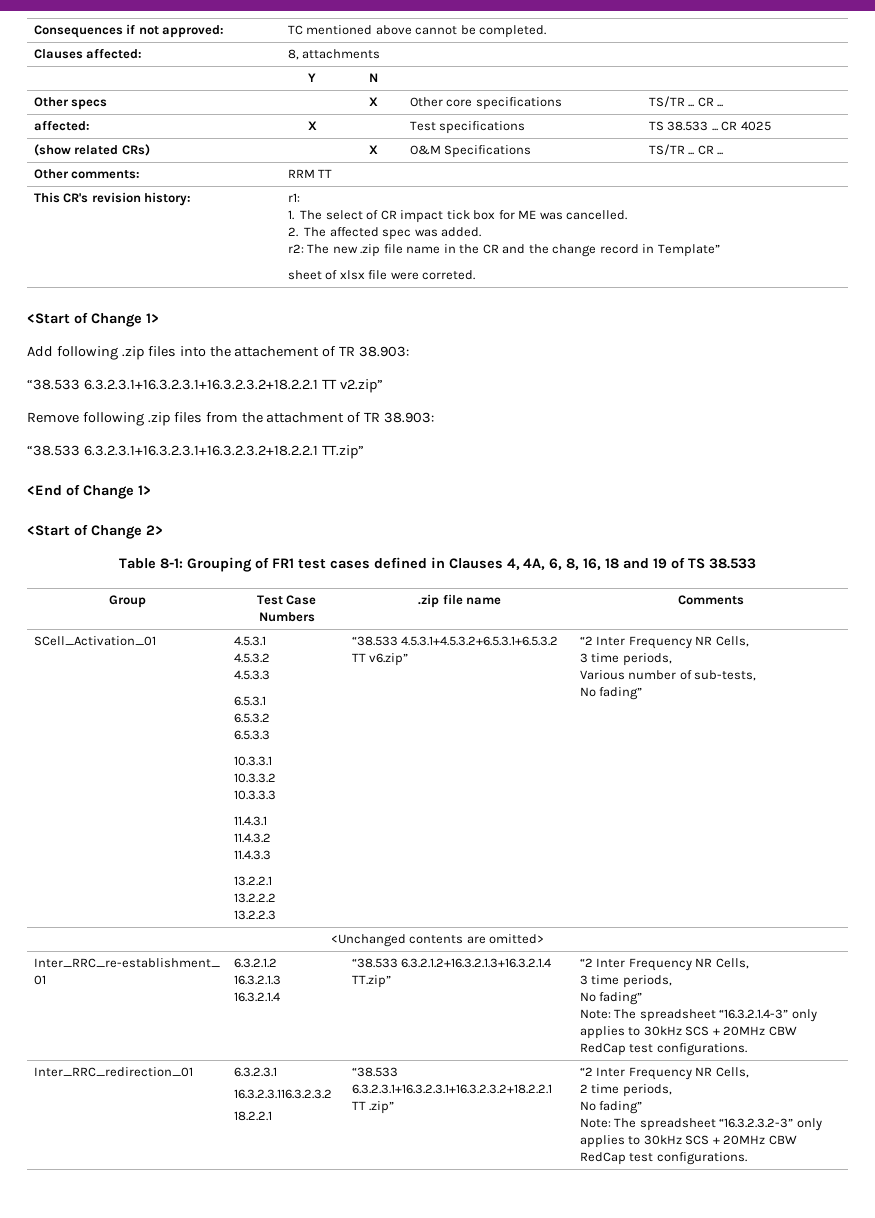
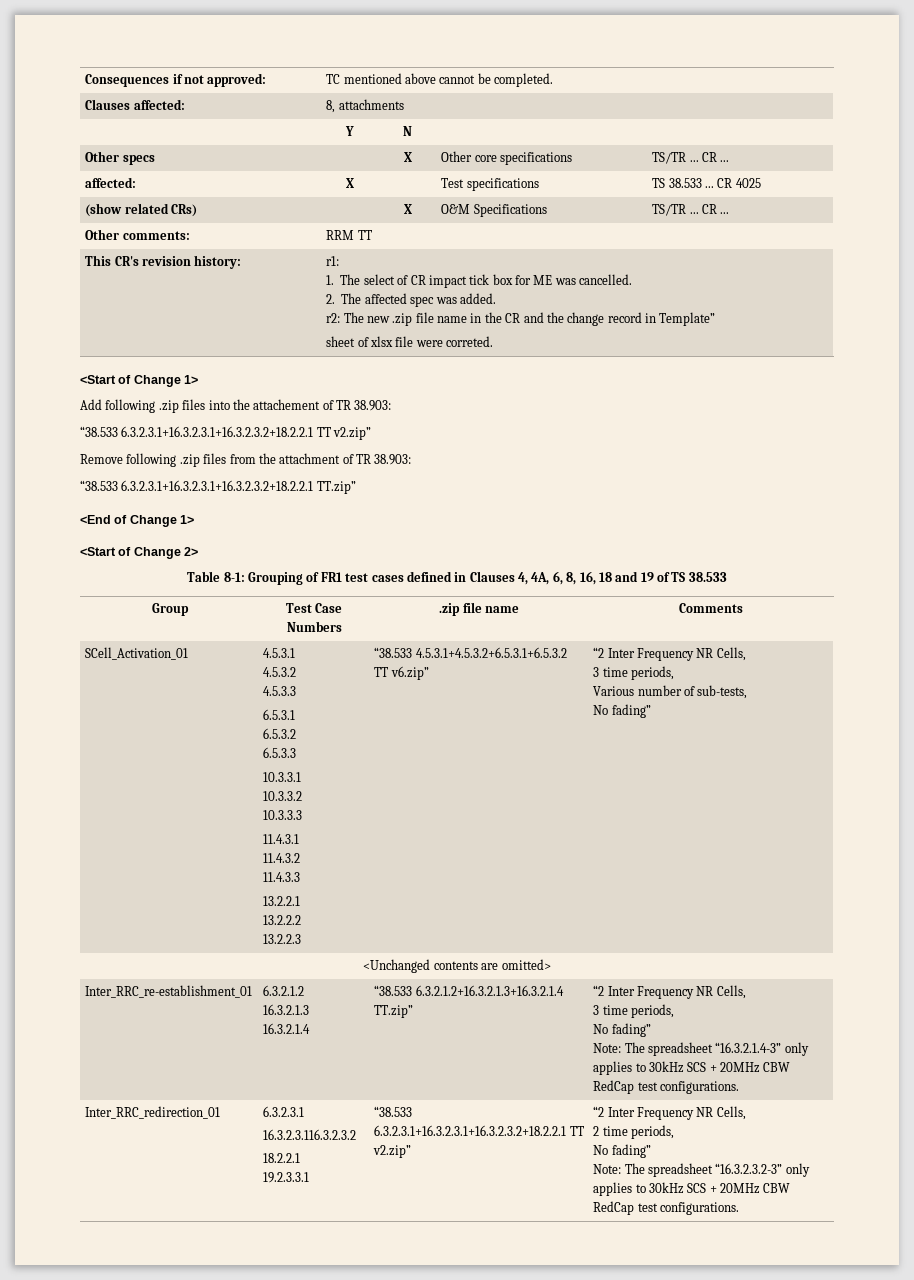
  Inter_RRC_redirection_01 | 6.3.2.3.1
  16.3.2.3.116.3.2.3.2
- 18.2.2.1 | “38.533 6.3.2.3.1+16.3.2.3.1+16.3.2.3.2+18.2.2.1 TT .zip” | “2 Inter Frequency NR Cells,
+ 18.2.2.1
+ 19.2.3.3.1 | “38.533 6.3.2.3.1+16.3.2.3.1+16.3.2.3.2+18.2.2.1 TT v2.zip” | “2 Inter Frequency NR Cells,

